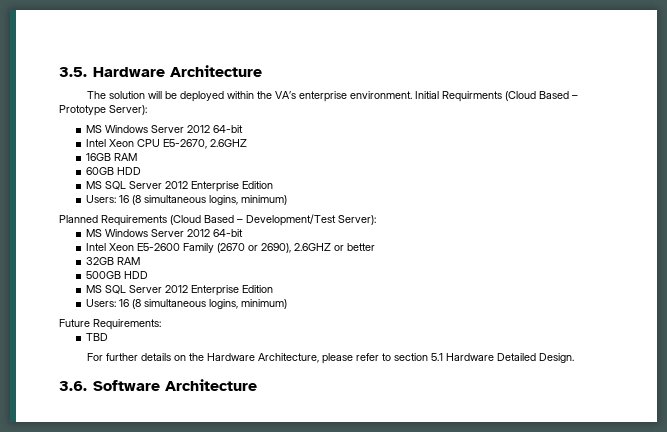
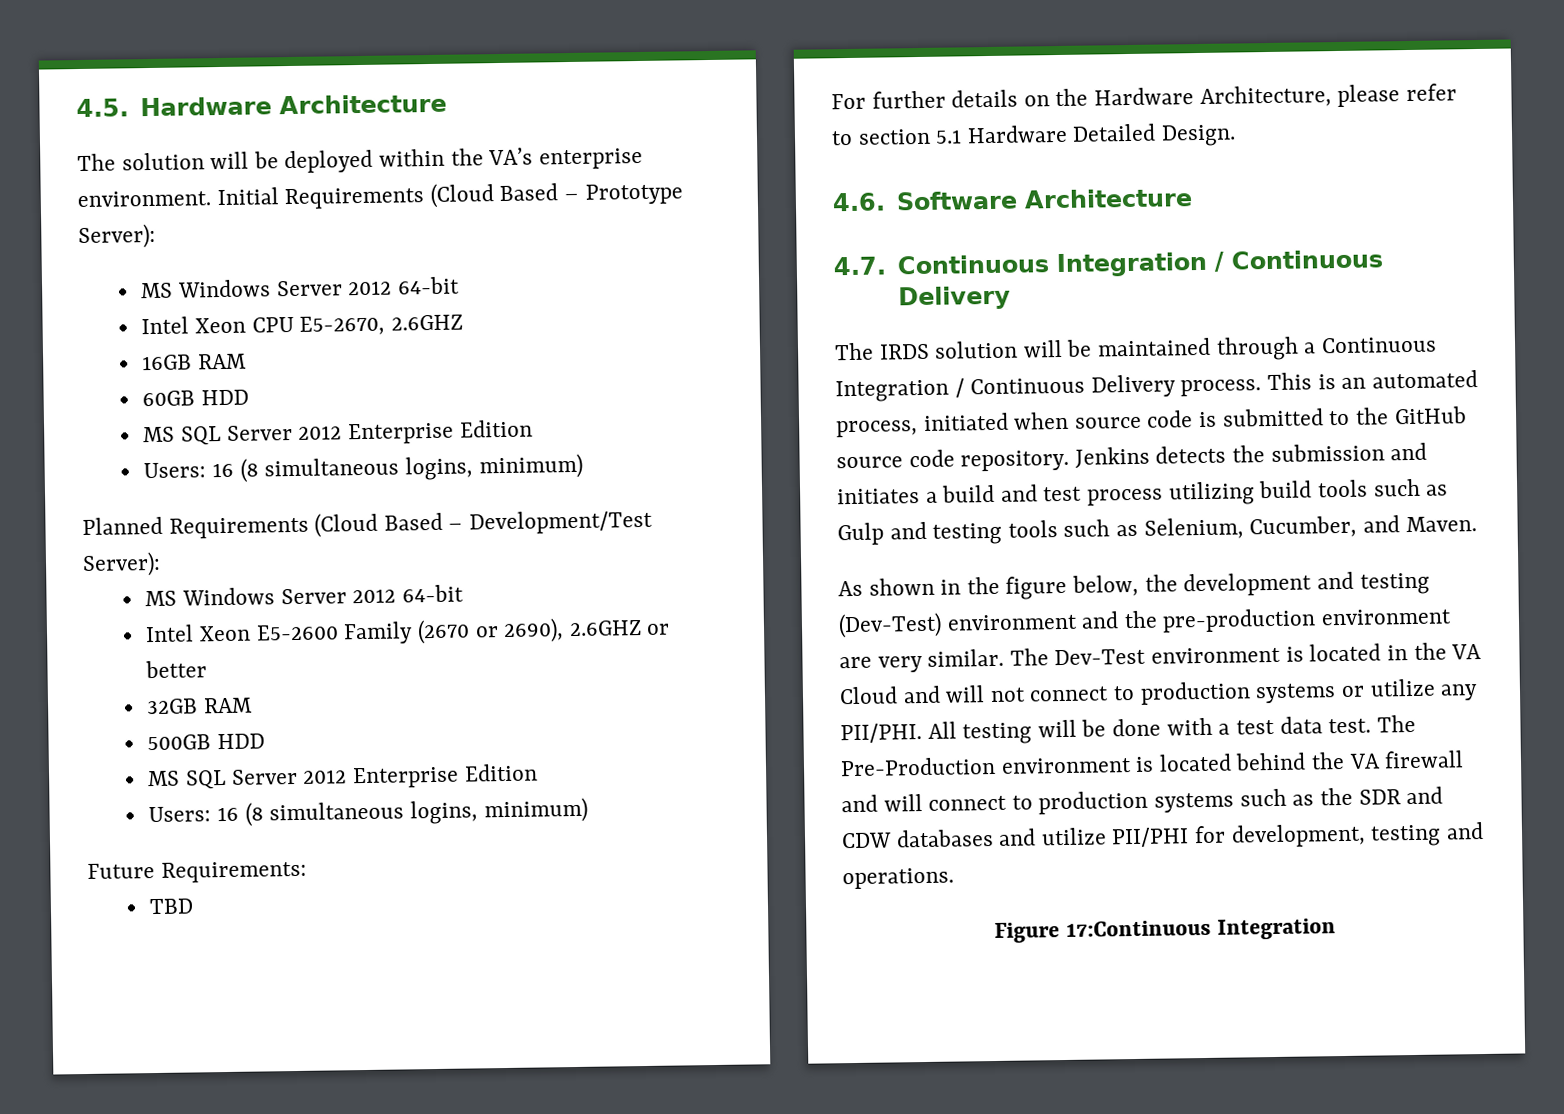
- 3.5. Hardware Architecture
+ 4.5. Hardware Architecture
- Initial Requirments (Cloud Based – Prototype Server):
+ Initial Requirements (Cloud Based – Prototype Server):
- 3.6. Software Architecture
+ 4.6. Software Architecture
+ 4.7. Continuous Integration / Continuous Delivery
+ The IRDS solution will be maintained through a Continuous Integration / Continuous Delivery process. This is an automated process, initiated when source code is submitted to the GitHub source code repository. Jenkins detects the submission and initiates a build and test process utilizing build tools such as Gulp and testing tools such as Selenium, Cucumber, and Maven.
+ As shown in the figure below, the development and testing (Dev-Test) environment and the pre-production environment are very similar. The Dev-Test environment is located in the VA Cloud and will not connect to production systems or utilize any PII/PHI. All testing will be done with a test data test. The Pre-Production environment is located behind the VA firewall and will connect to production systems such as the SDR and CDW databases and utilize PII/PHI for development, testing and operations.
+ Figure 17:Continuous Integration

